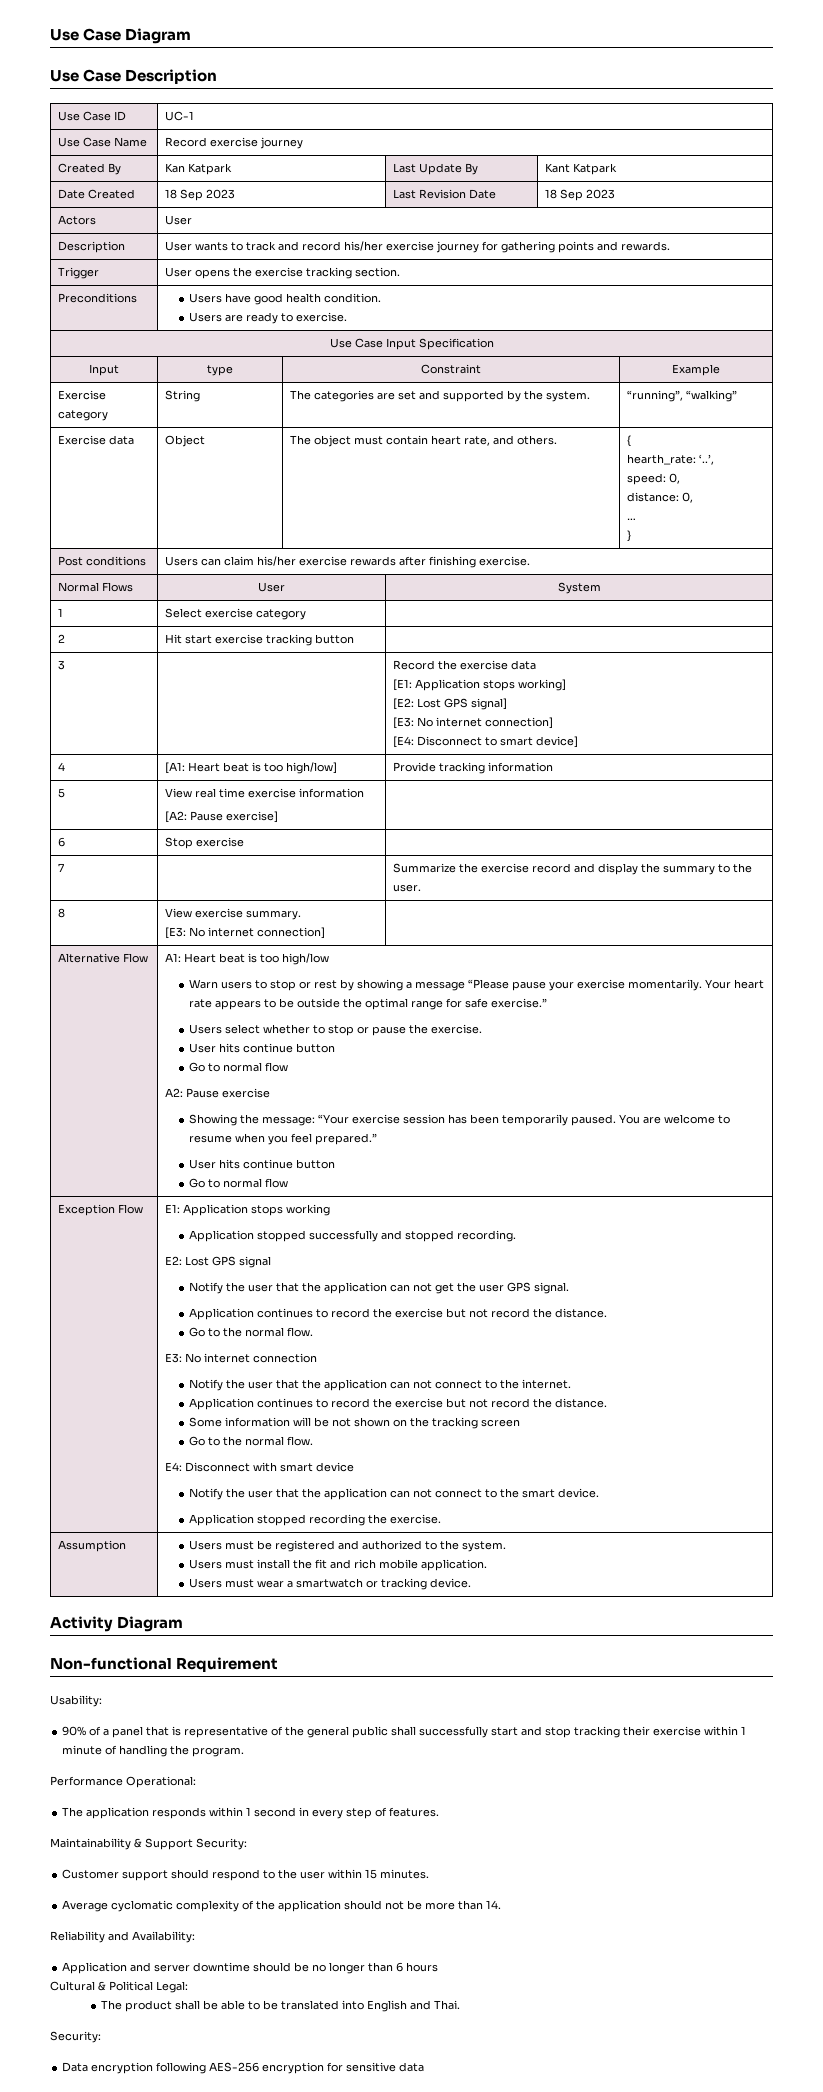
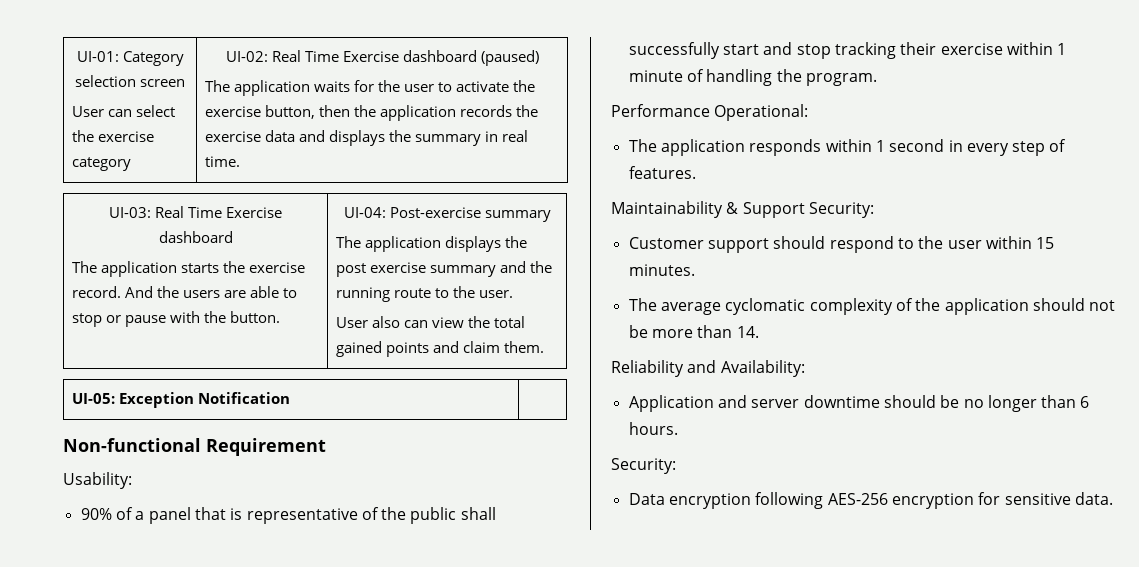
- Use Case Diagram
- Use Case Description
- Use Case ID | UC-1
- Use Case Name | Record exercise journey
- Created By | Kan Katpark | Last Update By | Kant Katpark
- Date Created | 18 Sep 2023 | Last Revision Date | 18 Sep 2023
- Actors | User
- Description | User wants to track and record his/her exercise journey for gathering points and rewards.
- Trigger | User opens the exercise tracking section.
- Preconditions | Users have good health condition.
- Users are ready to exercise.
- Use Case Input Specification
- Input | type | Constraint | Example
- Exercise category | String | The categories are set and supported by the system. | “running”, “walking”
- Exercise data | Object | The object must contain heart rate, and others. | {
- hearth_rate: ‘..’,
- speed: 0,
- distance: 0,
- …
- }
- Post conditions | Users can claim his/her exercise rewards after finishing exercise.
- Normal Flows | User | System
- 1 | Select exercise category |
- 2 | Hit start exercise tracking button |
- 3 | | Record the exercise data
- [E1: Application stops working]
- [E2: Lost GPS signal]
- [E3: No internet connection]
- [E4: Disconnect to smart device]
- 4 | [A1: Heart beat is too high/low] | Provide tracking information
- 5 | View real time exercise information
- [A2: Pause exercise] |
- 6 | Stop exercise |
- 7 | | Summarize the exercise record and display the summary to the user.
- 8 | View exercise summary.
- [E3: No internet connection] |
- Alternative Flow | A1: Heart beat is too high/low
- Warn users to stop or rest by showing a message “Please pause your exercise momentarily. Your heart rate appears to be outside the optimal range for safe exercise.”
- Users select whether to stop or pause the exercise.
- User hits continue button
- Go to normal flow
- A2: Pause exercise
- Showing the message: “Your exercise session has been temporarily paused. You are welcome to resume when you feel prepared.”
- User hits continue button
- Go to normal flow
- Exception Flow | E1: Application stops working
- Application stopped successfully and stopped recording.
- E2: Lost GPS signal
- Notify the user that the application can not get the user GPS signal.
- Application continues to record the exercise but not record the distance.
- Go to the normal flow.
- E3: No internet connection
- Notify the user that the application can not connect to the internet.
- Application continues to record the exercise but not record the distance.
- Some information will be not shown on the tracking screen
- Go to the normal flow.
- E4: Disconnect with smart device
- Notify the user that the application can not connect to the smart device.
- Application stopped recording the exercise.
- Assumption | Users must be registered and authorized to the system.
- Users must install the fit and rich mobile application.
- Users must wear a smartwatch or tracking device.
- Activity Diagram
+ UI-01: Category selection screen
+ User can select the exercise category | UI-02: Real Time Exercise dashboard (paused)
+ The application waits for the user to activate the exercise button, then the application records the exercise data and displays the summary in real time.
+ UI-03: Real Time Exercise dashboard
+ The application starts the exercise record. And the users are able to stop or pause with the button. | UI-04: Post-exercise summary
+ The application displays the post exercise summary and the running route to the user.
+ User also can view the total gained points and claim them.
+ UI-05: Exception Notification |
- 90% of a panel that is representative of the general public shall successfully start and stop tracking their exercise within 1 minute of handling the program.
+ 90% of a panel that is representative of the public shall successfully start and stop tracking their exercise within 1 minute of handling the program.
- Average cyclomatic complexity of the application should not be more than 14.
+ The average cyclomatic complexity of the application should not be more than 14.
- Application and server downtime should be no longer than 6 hours
- Cultural & Political Legal:
- The product shall be able to be translated into English and Thai.
+ Application and server downtime should be no longer than 6 hours.
- Data encryption following AES-256 encryption for sensitive data
+ Data encryption following AES-256 encryption for sensitive data.

